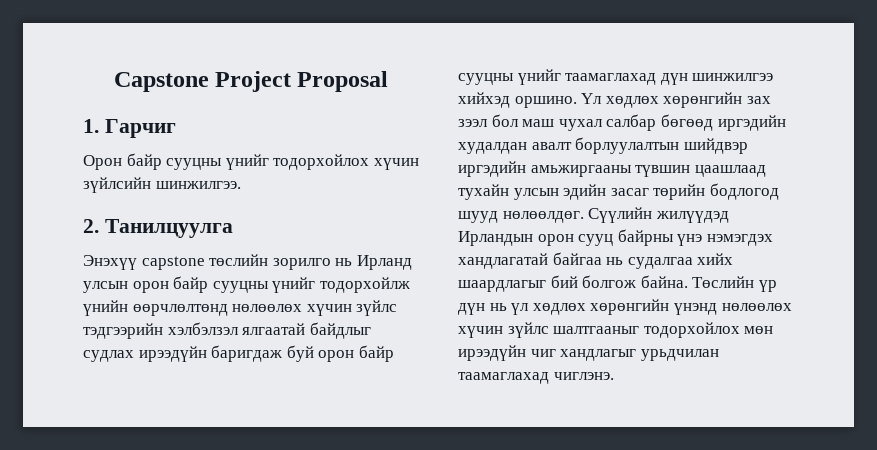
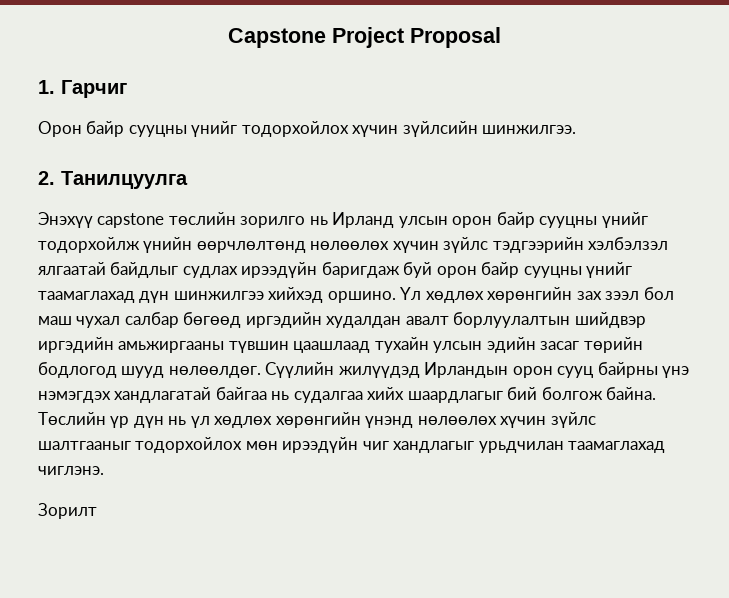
+ Зорилт

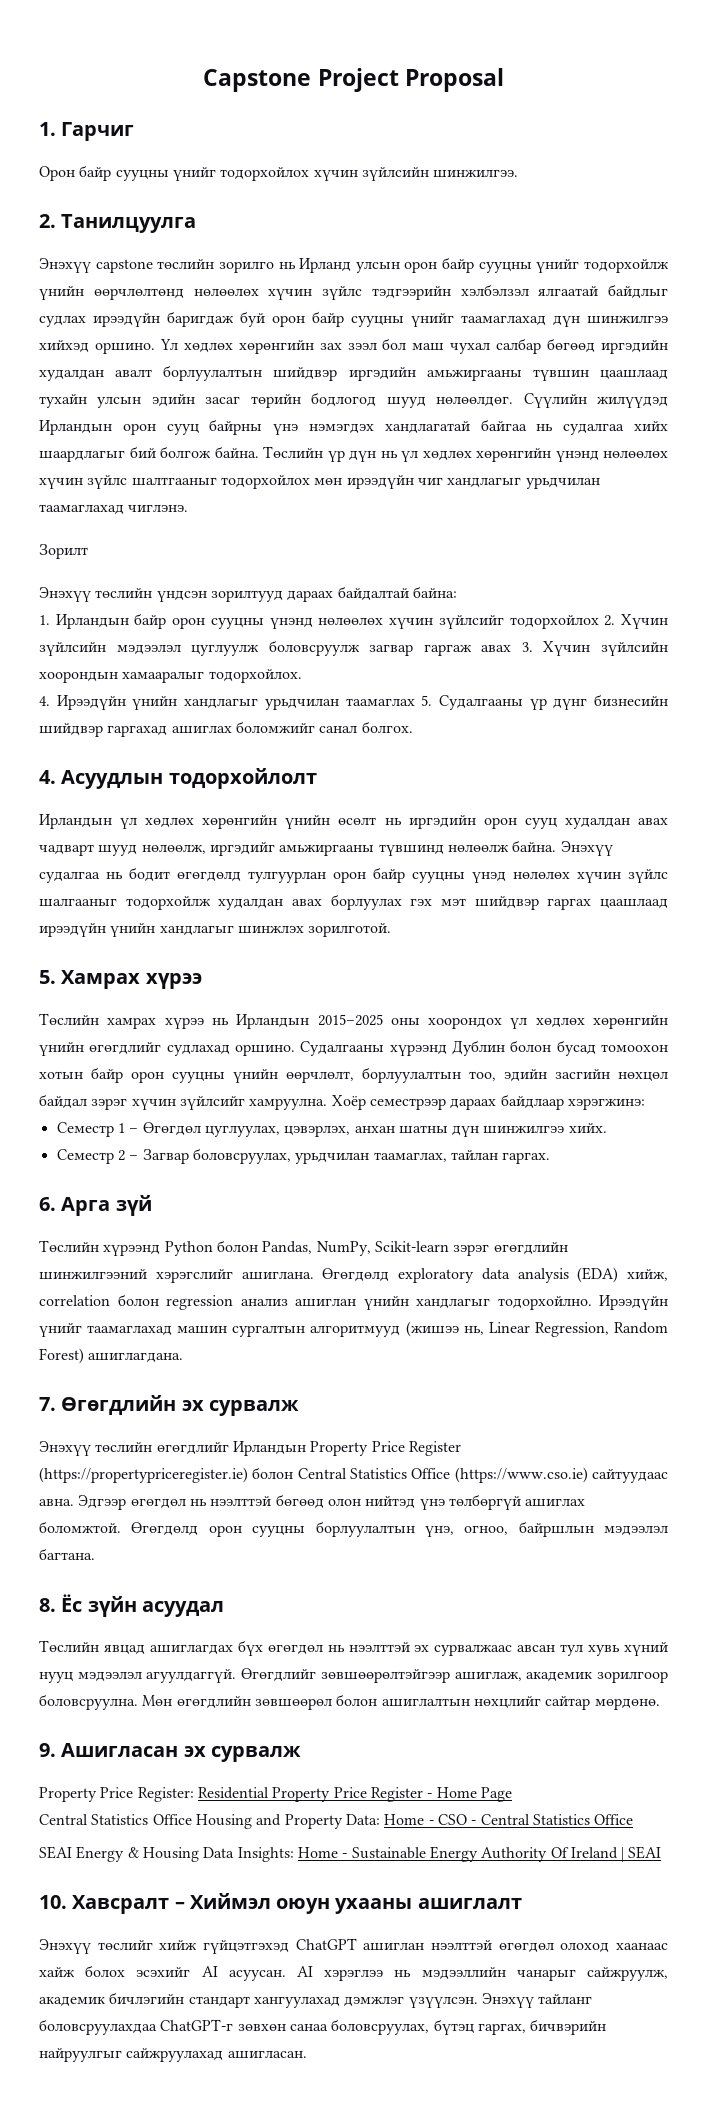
+ Энэхүү төслийн үндсэн зорилтууд дараах байдалтай байна:
+ 1. Ирландын байр орон сууцны үнэнд нөлөөлөх хүчин зүйлсийг тодорхойлох 2. Хүчин зүйлсийн мэдээлэл цуглуулж боловсруулж загвар гаргаж авах 3. Хүчин зүйлсийн хоорондын хамааралыг тодорхойлох.
+ 4. Ирээдүйн үнийн хандлагыг урьдчилан таамаглах 5. Судалгааны үр дүнг бизнесийн шийдвэр гаргахад ашиглах боломжийг санал болгох.
+ 4. Асуудлын тодорхойлолт
+ Ирландын үл хөдлөх хөрөнгийн үнийн өсөлт нь иргэдийн орон сууц худалдан авах чадварт шууд нөлөөлж, иргэдийг амьжиргааны түвшинд нөлөөлж байна. Энэхүү судалгаа нь бодит өгөгдөлд тулгуурлан орон байр сууцны үнэд нөлөлөх хүчин зүйлс шалгааныг тодорхойлж худалдан авах борлуулах гэх мэт шийдвэр гаргах цаашлаад ирээдүйн үнийн хандлагыг шинжлэх зорилготой.
+ 5. Хамрах хүрээ
+ Төслийн хамрах хүрээ нь Ирландын 2015–2025 оны хоорондох үл хөдлөх хөрөнгийн үнийн өгөгдлийг судлахад оршино. Судалгааны хүрээнд Дублин болон бусад томоохон хотын байр орон сууцны үнийн өөрчлөлт, борлуулалтын тоо, эдийн засгийн нөхцөл байдал зэрэг хүчин зүйлсийг хамруулна. Хоёр семестрээр дараах байдлаар хэрэгжинэ:
+ Семестр 1 – Өгөгдөл цуглуулах, цэвэрлэх, анхан шатны дүн шинжилгээ хийх.
+ Семестр 2 – Загвар боловсруулах, урьдчилан таамаглах, тайлан гаргах.
+ 6. Арга зүй
+ Төслийн хүрээнд Python болон Pandas, NumPy, Scikit-learn зэрэг өгөгдлийн шинжилгээний хэрэгслийг ашиглана. Өгөгдөлд exploratory data analysis (EDA) хийж, correlation болон regression анализ ашиглан үнийн хандлагыг тодорхойлно. Ирээдүйн үнийг таамаглахад машин сургалтын алгоритмууд (жишээ нь, Linear Regression, Random Forest) ашиглагдана.
+ 7. Өгөгдлийн эх сурвалж
+ Энэхүү төслийн өгөгдлийг Ирландын Property Price Register (https://propertypriceregister.ie) болон Central Statistics Office (https://www.cso.ie) сайтуудаас авна. Эдгээр өгөгдөл нь нээлттэй бөгөөд олон нийтэд үнэ төлбөргүй ашиглах боломжтой. Өгөгдөлд орон сууцны борлуулалтын үнэ, огноо, байршлын мэдээлэл багтана.
+ 8. Ёс зүйн асуудал
+ Төслийн явцад ашиглагдах бүх өгөгдөл нь нээлттэй эх сурвалжаас авсан тул хувь хүний нууц мэдээлэл агуулдаггүй. Өгөгдлийг зөвшөөрөлтэйгээр ашиглаж, академик зорилгоор боловсруулна. Мөн өгөгдлийн зөвшөөрөл болон ашиглалтын нөхцлийг сайтар мөрдөнө.
+ 9. Ашигласан эх сурвалж
+ Property Price Register: Residential Property Price Register - Home Page
+ Central Statistics Office Housing and Property Data: Home - CSO - Central Statistics Office
+ SEAI Energy & Housing Data Insights: Home - Sustainable Energy Authority Of Ireland | SEAI
+ 10. Хавсралт – Хиймэл оюун ухааны ашиглалт
+ Энэхүү төслийг хийж гүйцэтгэхэд ChatGPT ашиглан нээлттэй өгөгдөл олоход хаанаас хайж болох эсэхийг AI асуусан. AI хэрэглээ нь мэдээллийн чанарыг сайжруулж, академик бичлэгийн стандарт хангуулахад дэмжлэг үзүүлсэн. Энэхүү тайланг боловсруулахдаа ChatGPT-г зөвхөн санаа боловсруулах, бүтэц гаргах, бичвэрийн найруулгыг сайжруулахад ашигласан.

